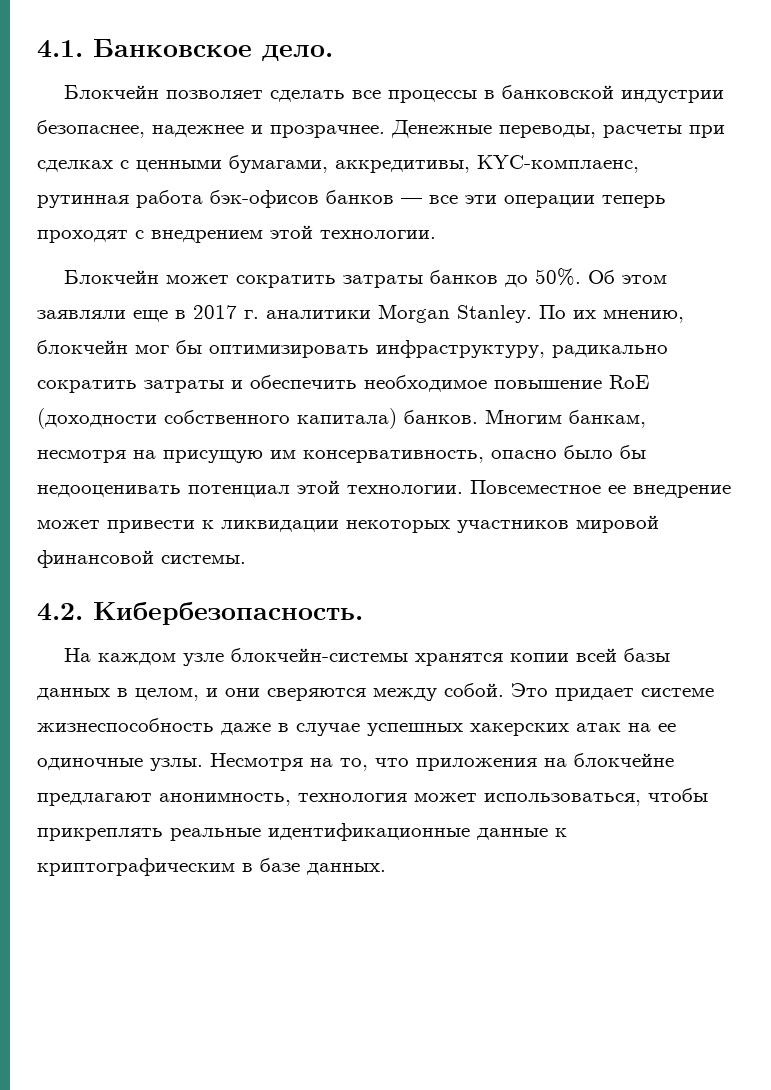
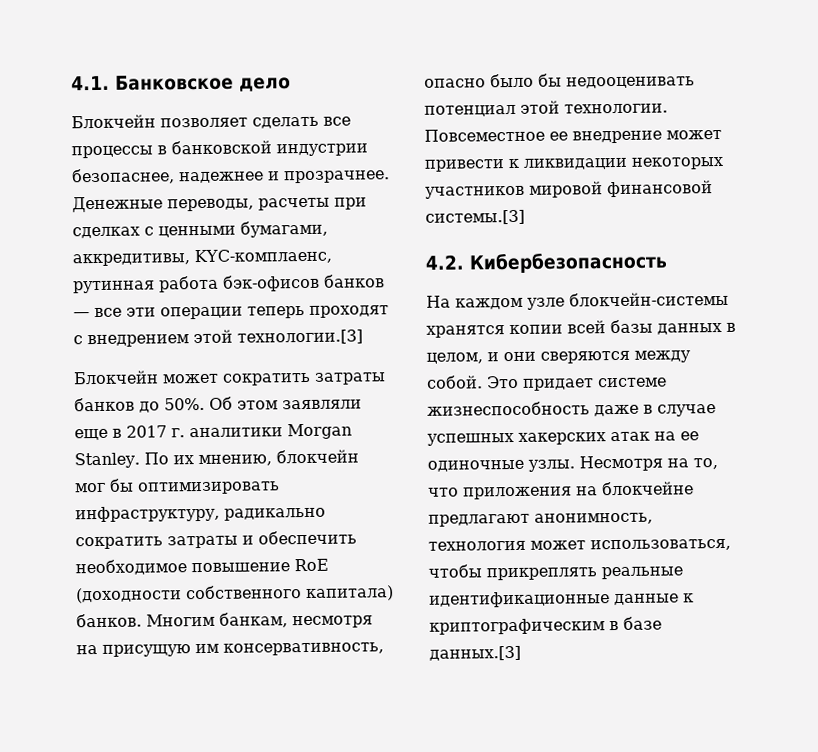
- 4.1. Банковское дело.
+ 4.1. Банковское дело
- Денежные переводы, расчеты при сделках с ценными бумагами, аккредитивы, KYC-комплаенс, рутинная работа бэк-офисов банков — все эти операции теперь проходят с внедрением этой технологии.
+ Денежные переводы, расчеты при сделках с ценными бумагами, аккредитивы, KYC-комплаенс, рутинная работа бэк-офисов банков — все эти операции теперь проходят с внедрением этой технологии.[3]
- Повсеместное ее внедрение может привести к ликвидации некоторых участников мировой финансовой системы.
+ Повсеместное ее внедрение может привести к ликвидации некоторых участников мировой финансовой системы.[3]
- 4.2. Кибербезопасность.
+ 4.2. Кибербезопасность
- Несмотря на то, что приложения на блокчейне предлагают анонимность, технология может использоваться, чтобы прикреплять реальные идентификационные данные к криптографическим в базе данных.
+ Несмотря на то, что приложения на блокчейне предлагают анонимность, технология может использоваться, чтобы прикреплять реальные идентификационные данные к криптографическим в базе данных.[3]

